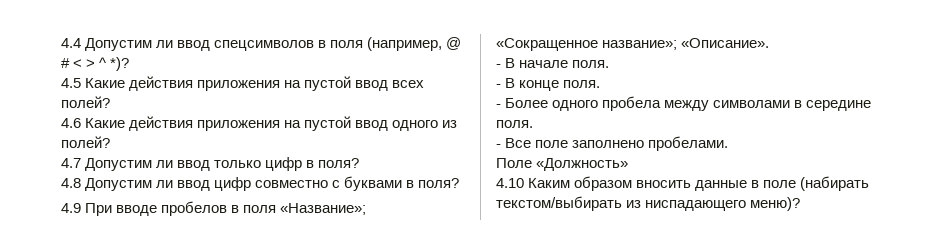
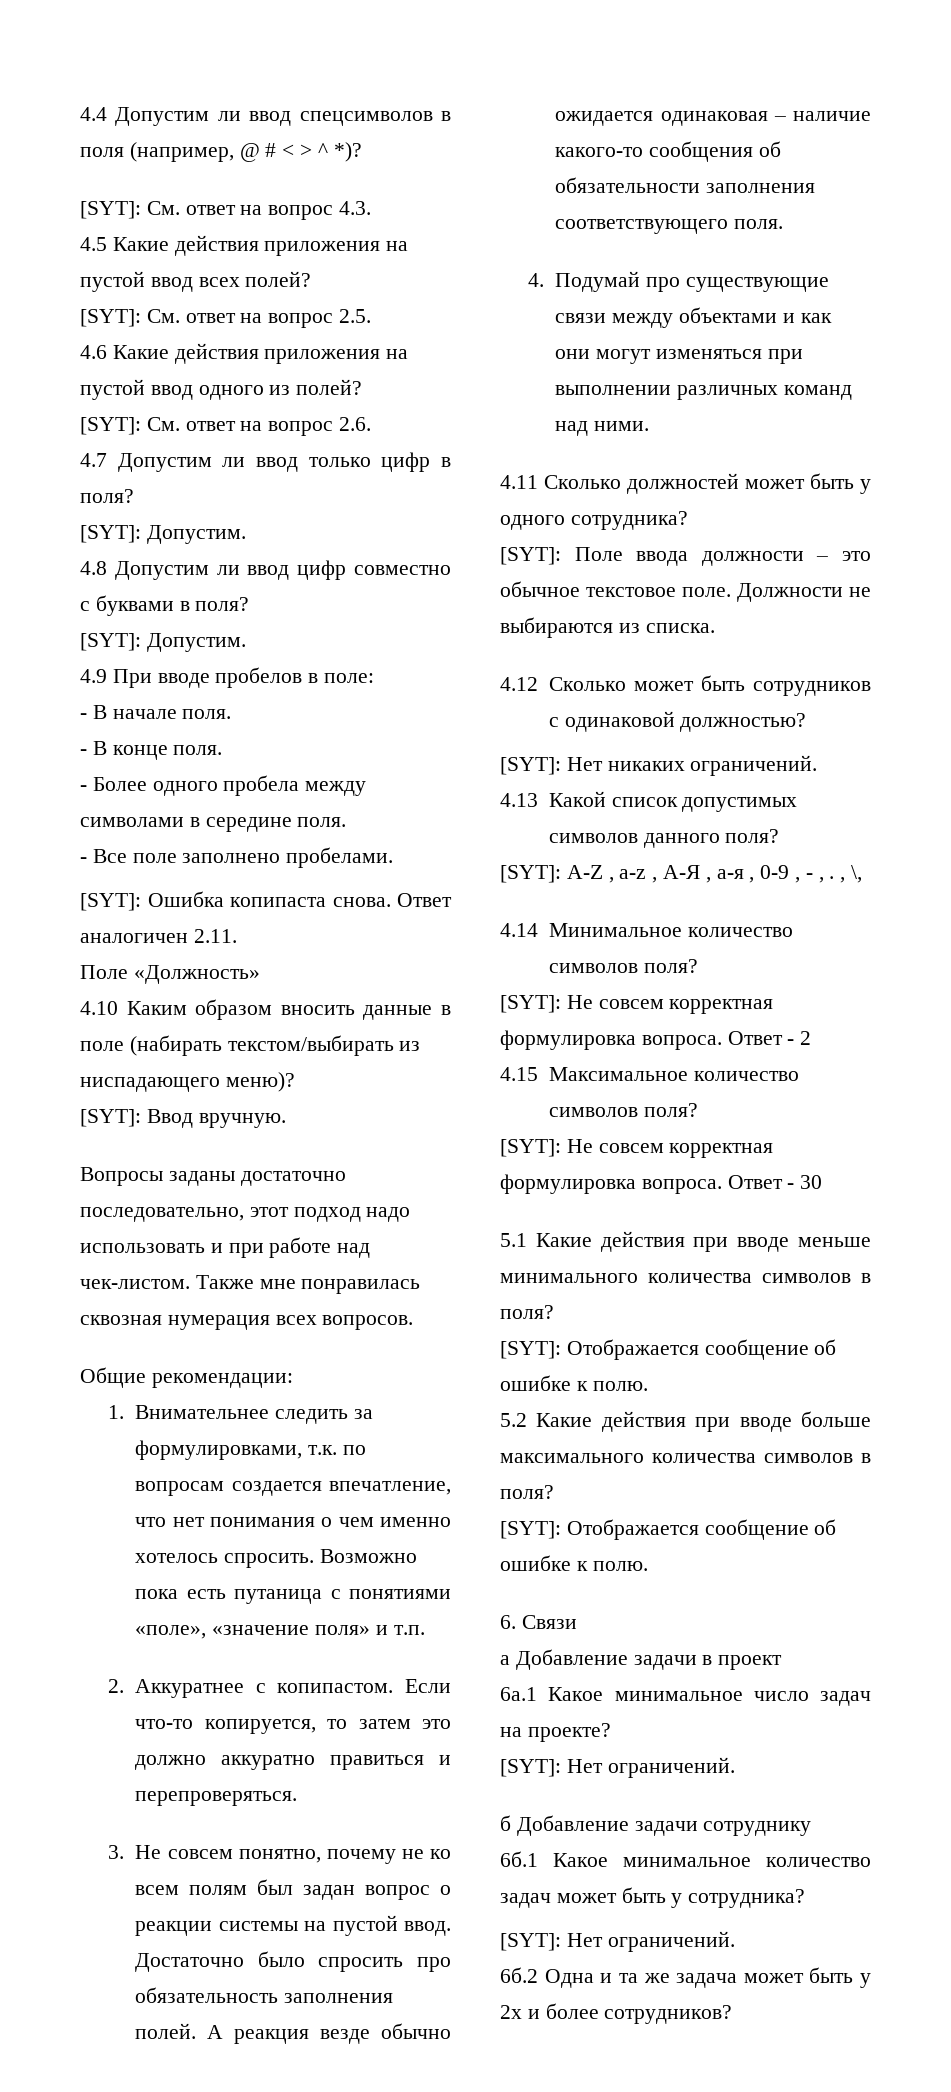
+ [SYT]: См. ответ на вопрос 4.3.
+ [SYT]: См. ответ на вопрос 2.5.
+ [SYT]: См. ответ на вопрос 2.6.
  4.7 Допустим ли ввод только цифр в поля?
+ [SYT]: Допустим.
  4.8 Допустим ли ввод цифр совместно с буквами в поля?
+ [SYT]: Допустим.
- 4.9 При вводе пробелов в поля «Название»; «Сокращенное название»; «Описание».
+ 4.9 При вводе пробелов в поле:
+ [SYT]: Ошибка копипаста снова. Ответ аналогичен 2.11.
+ [SYT]: Ввод вручную.
+ Вопросы заданы достаточно последовательно, этот подход надо использовать и при работе над чек-листом. Также мне понравилась сквозная нумерация всех вопросов.
+ Общие рекомендации:
+ 1. Внимательнее следить за формулировками, т.к. по вопросам создается впечатление, что нет понимания о чем именно хотелось спросить. Возможно пока есть путаница с понятиями «поле», «значение поля» и т.п.
+ 2. Аккуратнее с копипастом. Если что-то копируется, то затем это должно аккуратно правиться и перепроверяться.
+ 3. Не совсем понятно, почему не ко всем полям был задан вопрос о реакции системы на пустой ввод. Достаточно было спросить про обязательность заполнения полей. А реакция везде обычно ожидается одинаковая – наличие какого-то сообщения об обязательности заполнения соответствующего поля.
+ 4. Подумай про существующие связи между объектами и как они могут изменяться при выполнении различных команд над ними.
+ 4.11 Сколько должностей может быть у одного сотрудника?
+ [SYT]: Поле ввода должности – это обычное текстовое поле. Должности не выбираются из списка.
+ 4.12 Сколько может быть сотрудников с одинаковой должностью?
+ [SYT]: Нет никаких ограничений.
+ 4.13 Какой список допустимых символов данного поля?
+ [SYT]: A-Z , a-z , А-Я , а-я , 0-9 , - , . , \,
+ 4.14 Минимальное количество символов поля?
+ [SYT]: Не совсем корректная формулировка вопроса. Ответ - 2
+ 4.15 Максимальное количество символов поля?
+ [SYT]: Не совсем корректная формулировка вопроса. Ответ - 30
+ 5.1 Какие действия при вводе меньше минимального количества символов в поля?
+ [SYT]: Отображается сообщение об ошибке к полю.
+ 5.2 Какие действия при вводе больше максимального количества символов в поля?
+ [SYT]: Отображается сообщение об ошибке к полю.
+ 6. Связи
+ а Добавление задачи в проект
+ 6а.1 Какое минимальное число задач на проекте?
+ [SYT]: Нет ограничений.
+ б Добавление задачи сотруднику
+ 6б.1 Какое минимальное количество задач может быть у сотрудника?
+ [SYT]: Нет ограничений.
+ 6б.2 Одна и та же задача может быть у 2х и более сотрудников?

